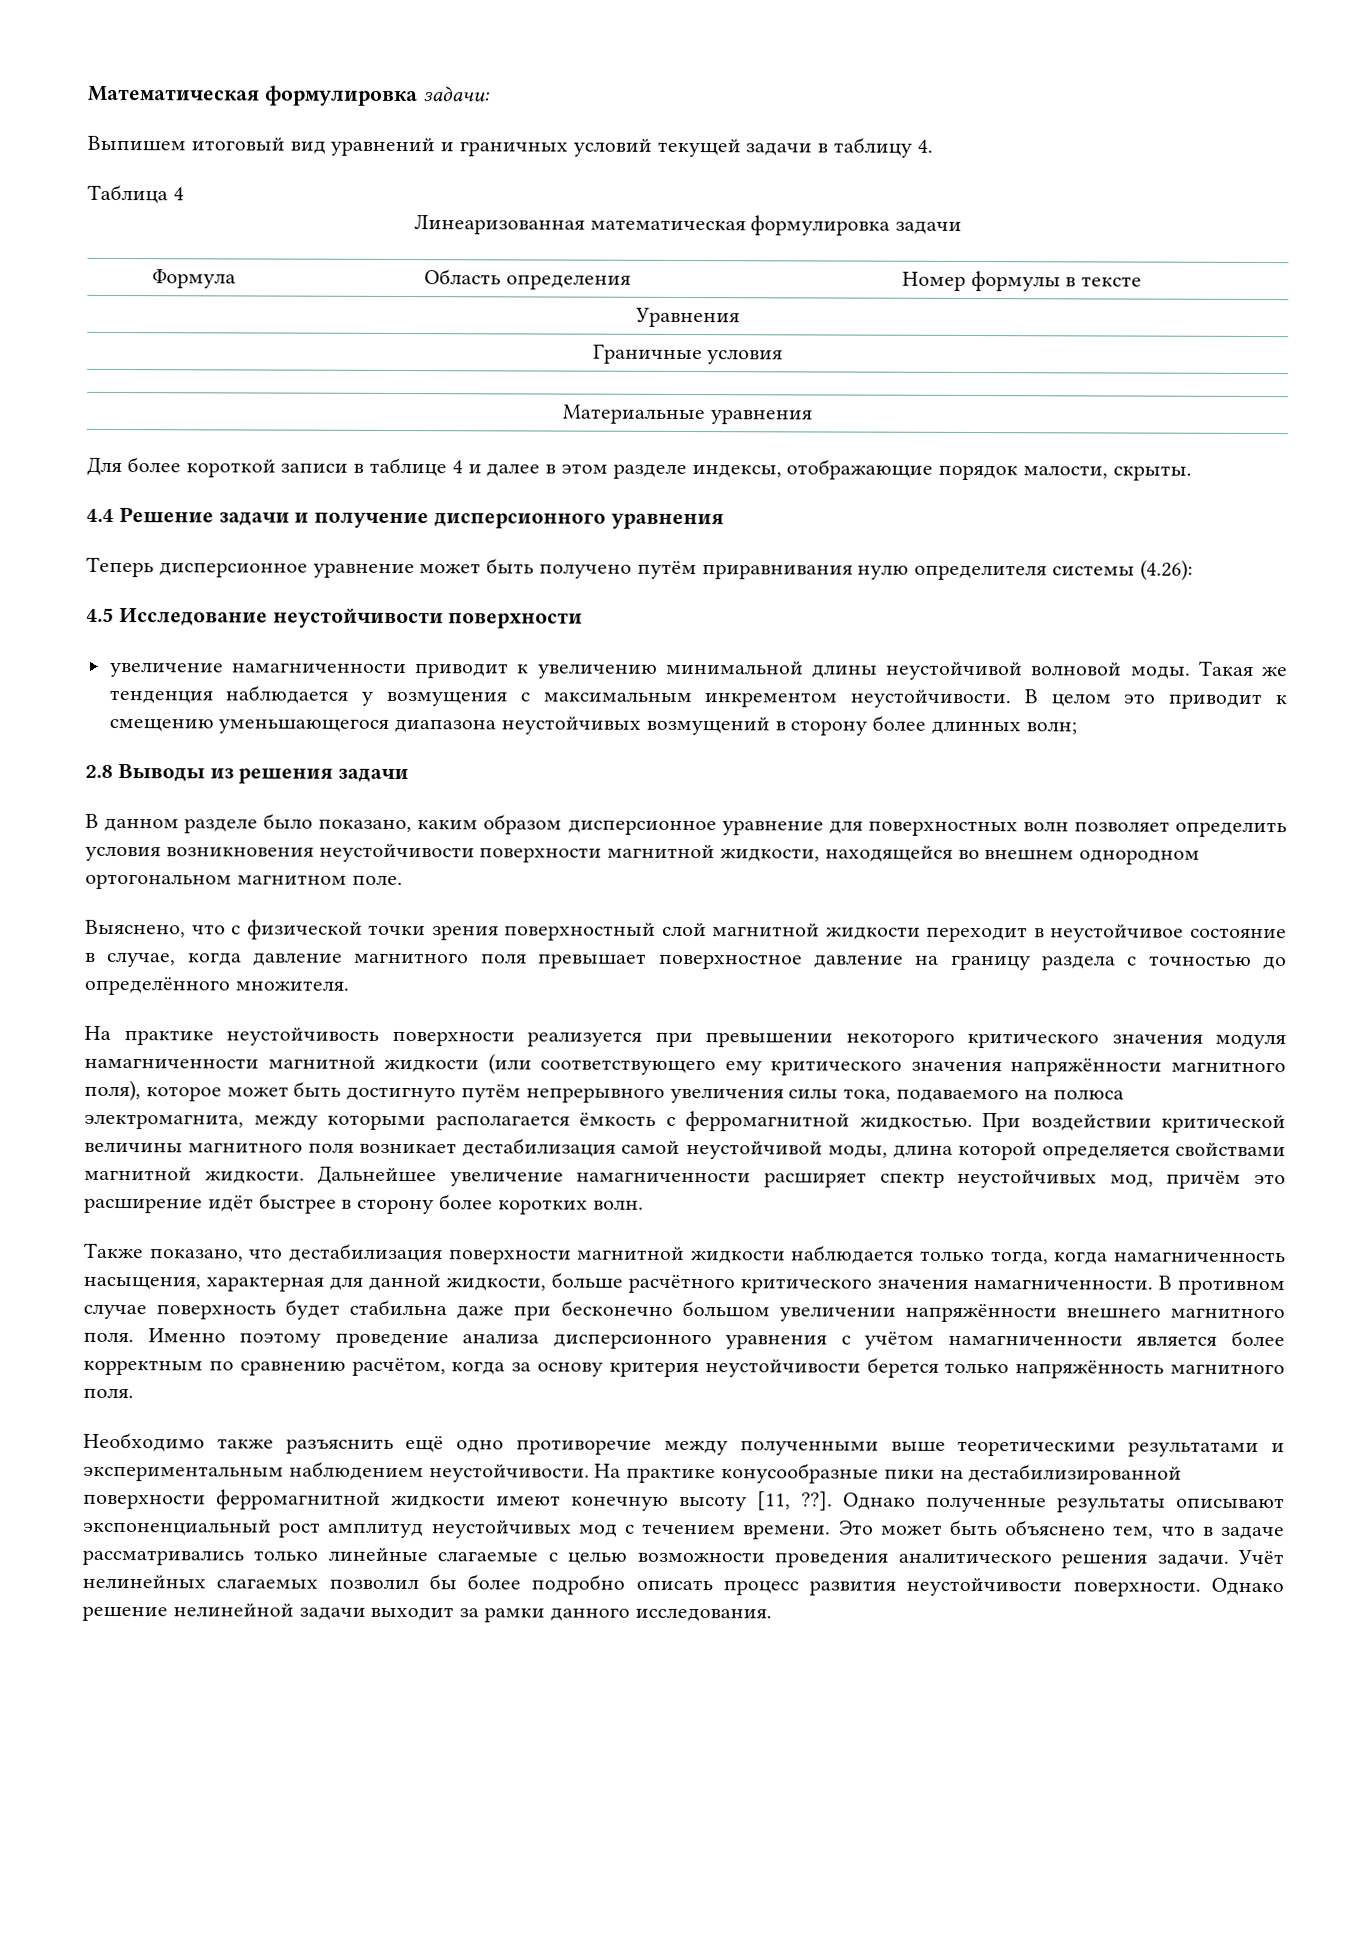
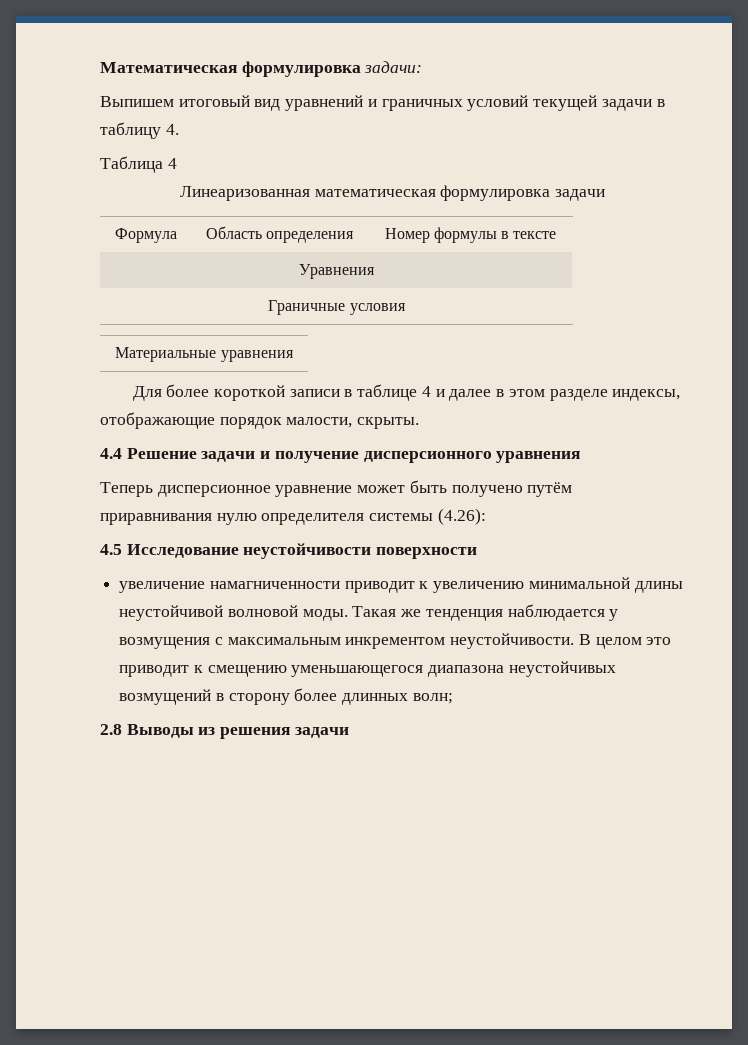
- В данном разделе было показано, каким образом дисперсионное уравнение для поверхностных волн позволяет определить условия возникновения неустойчивости поверхности магнитной жидкости, находящейся во внешнем однородном ортогональном магнитном поле.
- Выяснено, что с физической точки зрения поверхностный слой магнитной жидкости переходит в неустойчивое состояние в случае, когда давление магнитного поля превышает поверхностное давление на границу раздела с точностью до определённого множителя.
- На практике неустойчивость поверхности реализуется при превышении некоторого критического значения модуля намагниченности магнитной жидкости (или соответствующего ему критического значения напряжённости магнитного поля), которое может быть достигнуто путём непрерывного увеличения силы тока, подаваемого на полюса электромагнита, между которыми располагается ёмкость с ферромагнитной жидкостью. При воздействии критической величины магнитного поля возникает дестабилизация самой неустойчивой моды, длина которой определяется свойствами магнитной жидкости. Дальнейшее увеличение намагниченности расширяет спектр неустойчивых мод, причём это расширение идёт быстрее в сторону более коротких волн.
- Также показано, что дестабилизация поверхности магнитной жидкости наблюдается только тогда, когда намагниченность насыщения, характерная для данной жидкости, больше расчётного критического значения намагниченности. В противном случае поверхность будет стабильна даже при бесконечно большом увеличении напряжённости внешнего магнитного поля. Именно поэтому проведение анализа дисперсионного уравнения с учётом намагниченности является более корректным по сравнению расчётом, когда за основу критерия неустойчивости берется только напряжённость магнитного поля.
- Необходимо также разъяснить ещё одно противоречие между полученными выше теоретическими результатами и экспериментальным наблюдением неустойчивости. На практике конусообразные пики на дестабилизированной поверхности ферромагнитной жидкости имеют конечную высоту [11, ??]. Однако полученные результаты описывают экспоненциальный рост амплитуд неустойчивых мод с течением времени. Это может быть объяснено тем, что в задаче рассматривались только линейные слагаемые с целью возможности проведения аналитического решения задачи. Учёт нелинейных слагаемых позволил бы более подробно описать процесс развития неустойчивости поверхности. Однако решение нелинейной задачи выходит за рамки данного исследования.

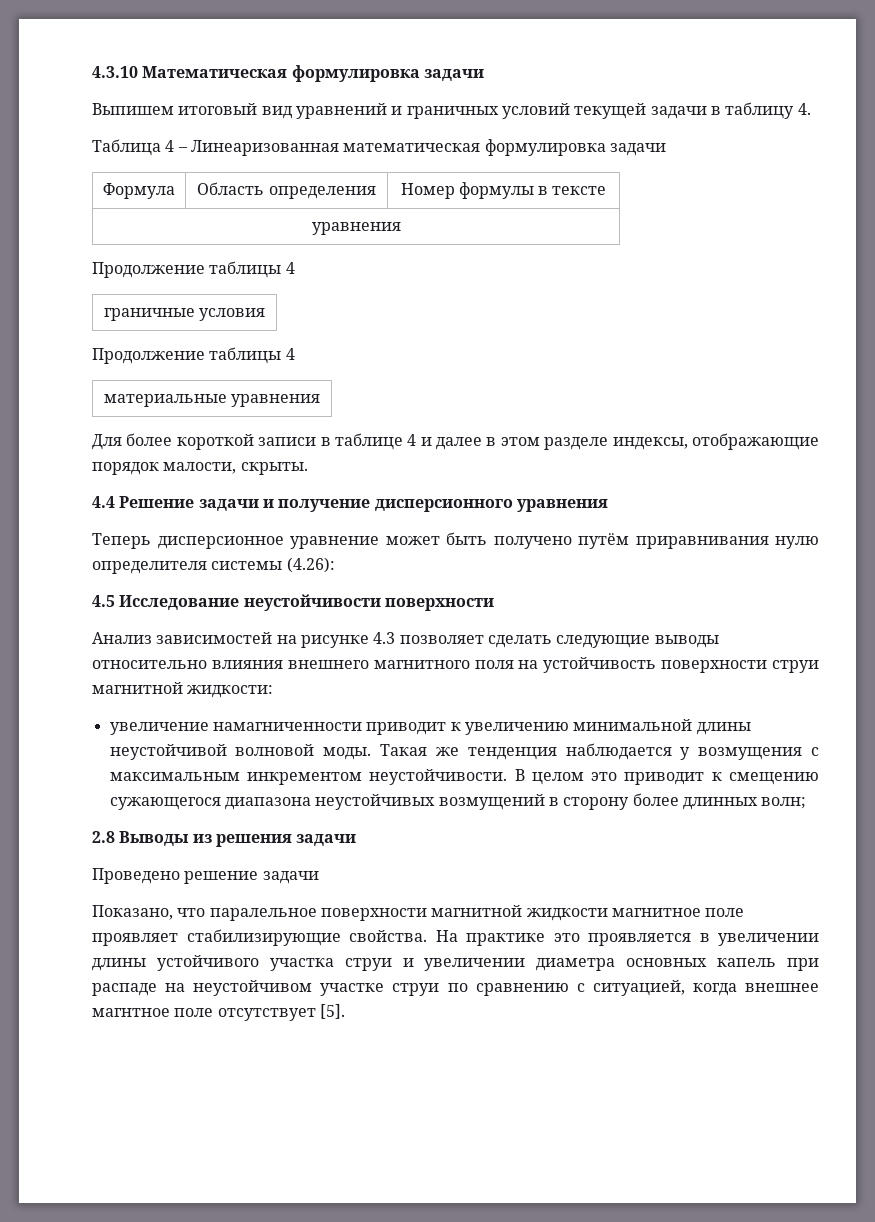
- Математическая формулировка задачи:
+ 4.3.10 Математическая формулировка задачи
- Таблица 4
- Линеаризованная математическая формулировка задачи
+ Таблица 4 – Линеаризованная математическая формулировка задачи
  Формула | Область определения | Номер формулы в тексте
- Уравнения
- Граничные условия
- Материальные уравнения
+ уравнения
+ Продолжение таблицы 4
+ граничные условия
+ Продолжение таблицы 4
+ материальные уравнения
+ Анализ зависимостей на рисунке 4.3 позволяет сделать следующие выводы относительно влияния внешнего магнитного поля на устойчивость поверхности струи магнитной жидкости:
- В целом это приводит к смещению уменьшающегося диапазона неустойчивых возмущений в сторону более длинных волн;
+ В целом это приводит к смещению сужающегося диапазона неустойчивых возмущений в сторону более длинных волн;
+ Проведено решение задачи
+ Показано, что паралельное поверхности магнитной жидкости магнитное поле проявляет стабилизирующие свойства. На практике это проявляется в увеличении длины устойчивого участка струи и увеличении диаметра основных капель при распаде на неустойчивом участке струи по сравнению с ситуацией, когда внешнее магнтное поле отсутствует [5].

